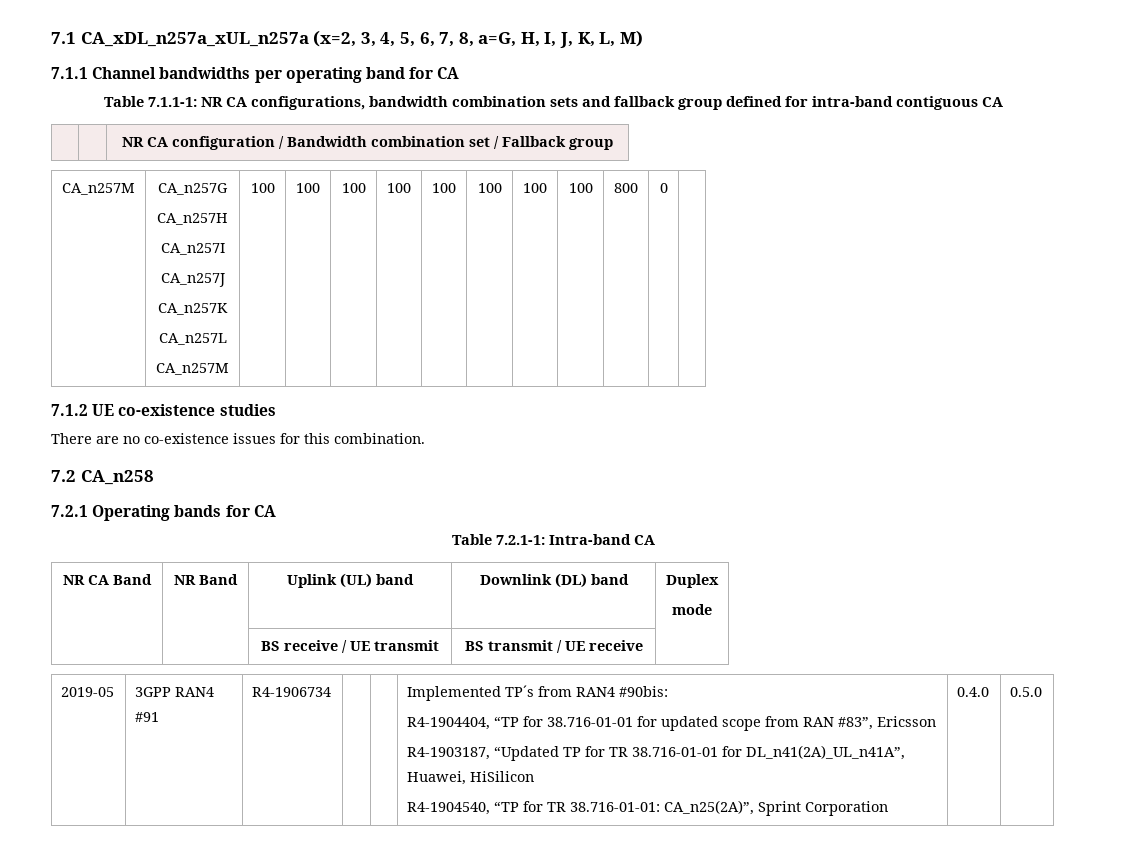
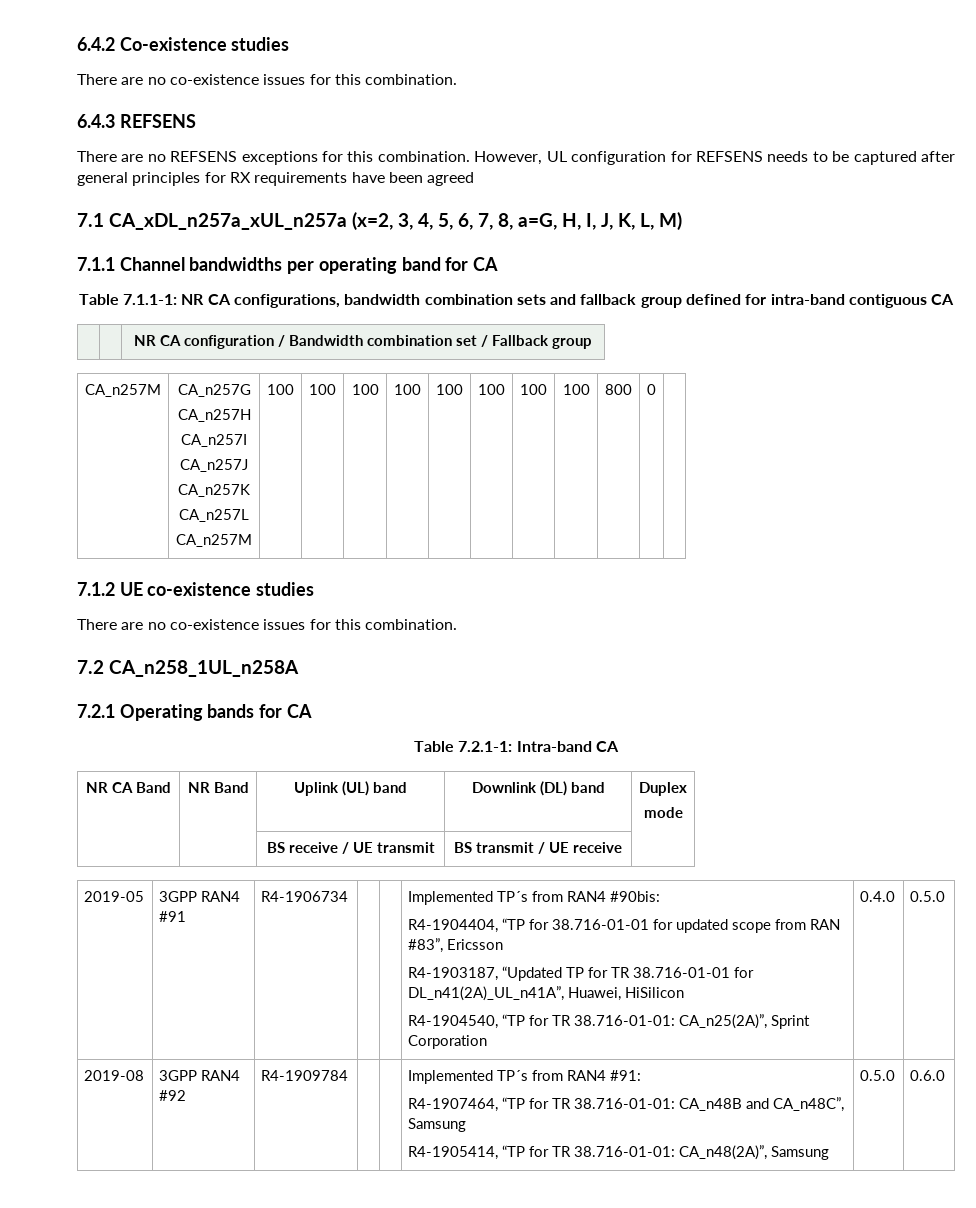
+ 6.4.2 Co-existence studies
+ There are no co-existence issues for this combination.
+ 6.4.3 REFSENS
+ There are no REFSENS exceptions for this combination. However, UL configuration for REFSENS needs to be captured after general principles for RX requirements have been agreed
- 7.2 CA_n258
+ 7.2 CA_n258_1UL_n258A
+ 2019-08 | 3GPP RAN4 #92 | R4-1909784 | | | Implemented TP´s from RAN4 #91:
+ R4-1907464, “TP for TR 38.716-01-01: CA_n48B and CA_n48C”, Samsung
+ R4-1905414, “TP for TR 38.716-01-01: CA_n48(2A)”, Samsung | 0.5.0 | 0.6.0

